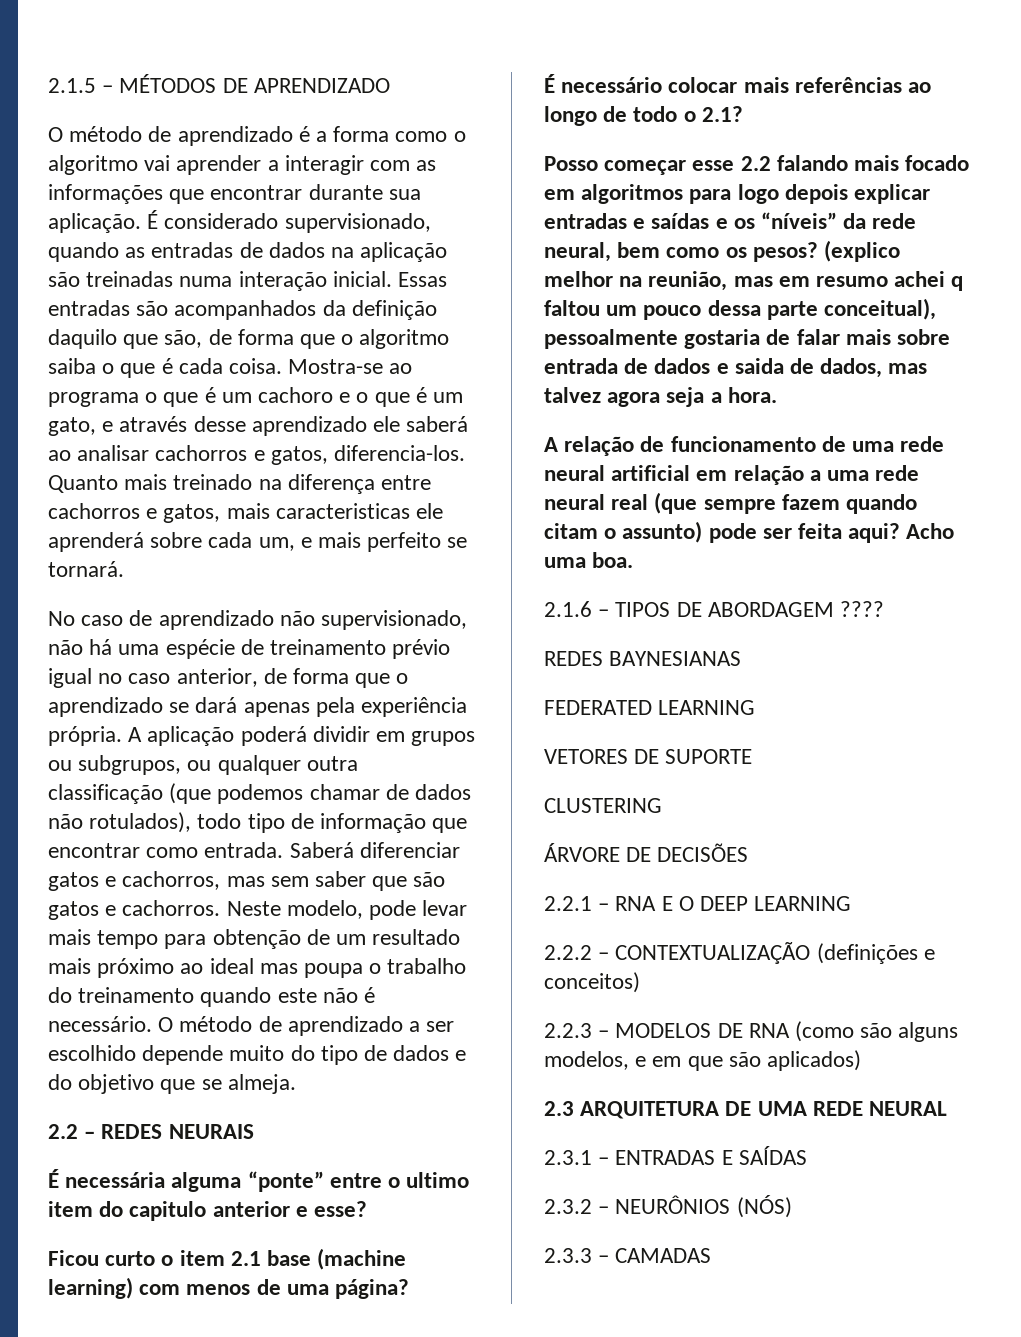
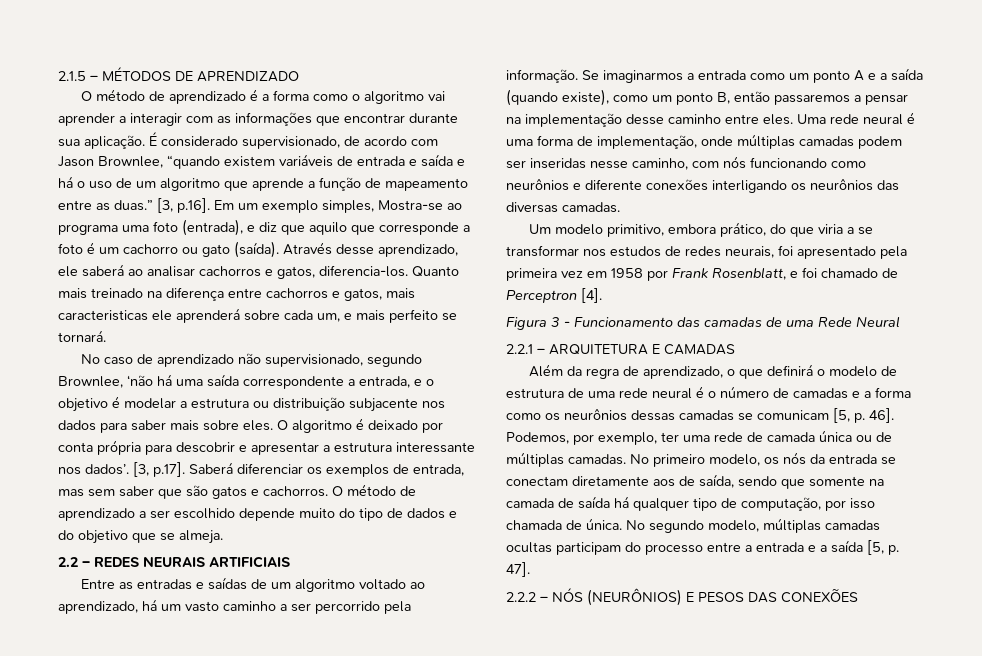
- É considerado supervisionado, quando as entradas de dados na aplicação são treinadas numa interação inicial. Essas entradas são acompanhados da definição daquilo que são, de forma que o algoritmo saiba o que é cada coisa. Mostra-se ao programa o que é um cachoro e o que é um gato, e através desse aprendizado ele saberá ao analisar cachorros e gatos, diferencia-los.
+ É considerado supervisionado, de acordo com Jason Brownlee, “quando existem variáveis de entrada e saída e há o uso de um algoritmo que aprende a função de mapeamento entre as duas.” [3, p.16]. Em um exemplo simples, Mostra-se ao programa uma foto (entrada), e diz que aquilo que corresponde a foto é um cachorro ou gato (saída). Através desse aprendizado, ele saberá ao analisar cachorros e gatos, diferencia-los.
- No caso de aprendizado não supervisionado, não há uma espécie de treinamento prévio igual no caso anterior, de forma que o aprendizado se dará apenas pela experiência própria. A aplicação poderá dividir em grupos ou subgrupos, ou qualquer outra classificação (que podemos chamar de dados não rotulados), todo tipo de informação que encontrar como entrada. Saberá diferenciar gatos e cachorros, mas sem saber que são gatos e cachorros.
+ No caso de aprendizado não supervisionado, segundo Brownlee, ‘não há uma saída correspondente a entrada, e o objetivo é modelar a estrutura ou distribuição subjacente nos dados para saber mais sobre eles. O algoritmo é deixado por conta própria para descobrir e apresentar a estrutura interessante nos dados’. [3, p.17]. Saberá diferenciar os exemplos de entrada, mas sem saber que são gatos e cachorros.
- Neste modelo, pode levar mais tempo para obtenção de um resultado mais próximo ao ideal mas poupa o trabalho do treinamento quando este não é necessário.
- 2.2 – REDES NEURAIS
- É necessária alguma “ponte” entre o ultimo item do capitulo anterior e esse?
- Ficou curto o item 2.1 base (machine learning) com menos de uma página?
- É necessário colocar mais referências ao longo de todo o 2.1?
- Posso começar esse 2.2 falando mais focado em algoritmos para logo depois explicar entradas e saídas e os “níveis” da rede neural, bem como os pesos? (explico melhor na reunião, mas em resumo achei q faltou um pouco dessa parte conceitual), pessoalmente gostaria de falar mais sobre entrada de dados e saida de dados, mas talvez agora seja a hora.
- A relação de funcionamento de uma rede neural artificial em relação a uma rede neural real (que sempre fazem quando citam o assunto) pode ser feita aqui? Acho uma boa.
- 2.1.6 – TIPOS DE ABORDAGEM ????
- REDES BAYNESIANAS
- FEDERATED LEARNING
- VETORES DE SUPORTE
- CLUSTERING
- ÁRVORE DE DECISÕES
- 2.2.1 – RNA E O DEEP LEARNING
- 2.2.2 – CONTEXTUALIZAÇÃO (definições e conceitos)
- 2.2.3 – MODELOS DE RNA (como são alguns modelos, e em que são aplicados)
- 2.3 ARQUITETURA DE UMA REDE NEURAL
- 2.3.1 – ENTRADAS E SAÍDAS
- 2.3.2 – NEURÔNIOS (NÓS)
- 2.3.3 – CAMADAS
+ 2.2 – REDES NEURAIS ARTIFICIAIS
+ Entre as entradas e saídas de um algoritmo voltado ao aprendizado, há um vasto caminho a ser percorrido pela informação. Se imaginarmos a entrada como um ponto A e a saída (quando existe), como um ponto B, então passaremos a pensar na implementação desse caminho entre eles. Uma rede neural é uma forma de implementação, onde múltiplas camadas podem ser inseridas nesse caminho, com nós funcionando como neurônios e diferente conexões interligando os neurônios das diversas camadas.
+ Um modelo primitivo, embora prático, do que viria a se transformar nos estudos de redes neurais, foi apresentado pela primeira vez em 1958 por Frank Rosenblatt, e foi chamado de Perceptron [4].
+ Figura 3 - Funcionamento das camadas de uma Rede Neural
+ 2.2.1 – ARQUITETURA E CAMADAS
+ Além da regra de aprendizado, o que definirá o modelo de estrutura de uma rede neural é o número de camadas e a forma como os neurônios dessas camadas se comunicam [5, p. 46]. Podemos, por exemplo, ter uma rede de camada única ou de múltiplas camadas. No primeiro modelo, os nós da entrada se conectam diretamente aos de saída, sendo que somente na camada de saída há qualquer tipo de computação, por isso chamada de única. No segundo modelo, múltiplas camadas ocultas participam do processo entre a entrada e a saída [5, p. 47].
+ 2.2.2 – NÓS (NEURÔNIOS) E PESOS DAS CONEXÕES

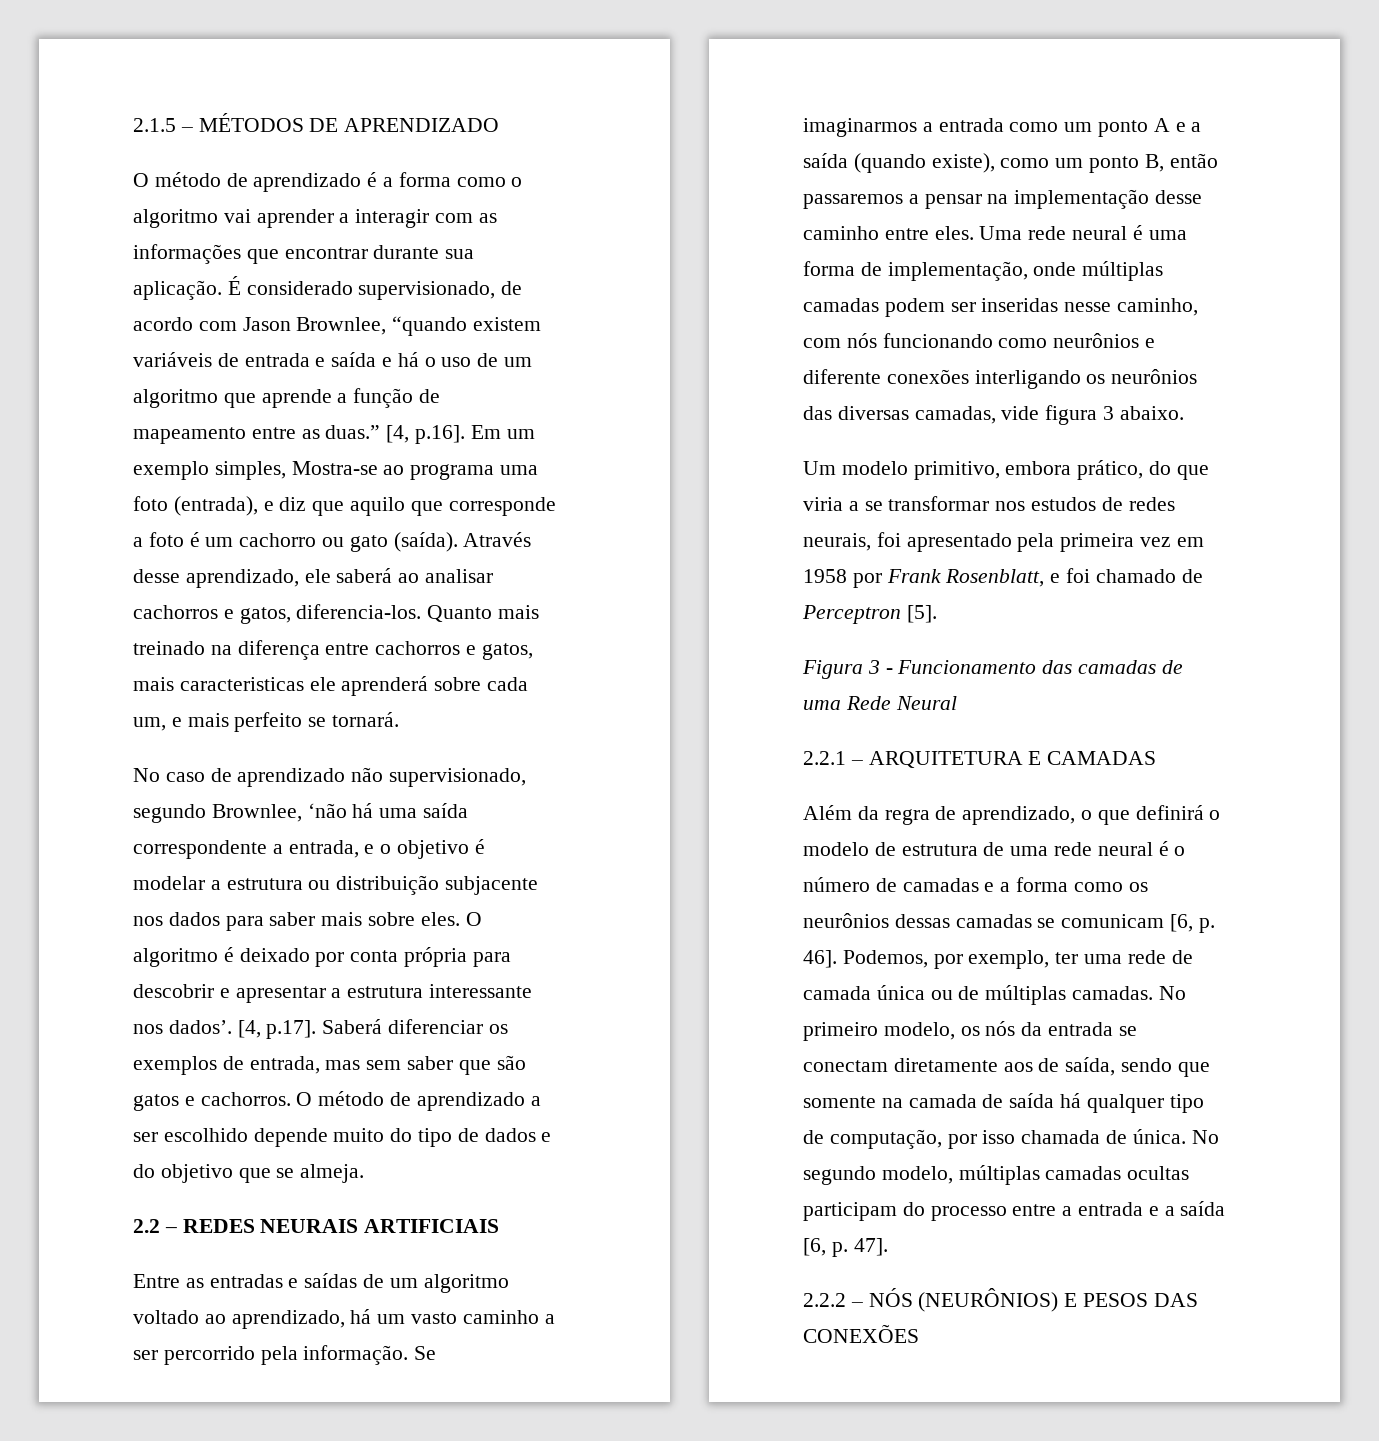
- [3, p.16]. Em um exemplo simples, Mostra-se ao programa uma foto (entrada), e diz que aquilo que corresponde a foto é um cachorro ou gato (saída).
+ [4, p.16]. Em um exemplo simples, Mostra-se ao programa uma foto (entrada), e diz que aquilo que corresponde a foto é um cachorro ou gato (saída).
- [3, p.17]. Saberá diferenciar os exemplos de entrada, mas sem saber que são gatos e cachorros.
+ [4, p.17]. Saberá diferenciar os exemplos de entrada, mas sem saber que são gatos e cachorros.
- Uma rede neural é uma forma de implementação, onde múltiplas camadas podem ser inseridas nesse caminho, com nós funcionando como neurônios e diferente conexões interligando os neurônios das diversas camadas.
+ Uma rede neural é uma forma de implementação, onde múltiplas camadas podem ser inseridas nesse caminho, com nós funcionando como neurônios e diferente conexões interligando os neurônios das diversas camadas, vide figura 3 abaixo.
- Um modelo primitivo, embora prático, do que viria a se transformar nos estudos de redes neurais, foi apresentado pela primeira vez em 1958 por Frank Rosenblatt, e foi chamado de Perceptron [4].
+ Um modelo primitivo, embora prático, do que viria a se transformar nos estudos de redes neurais, foi apresentado pela primeira vez em 1958 por Frank Rosenblatt, e foi chamado de Perceptron [5].
- Além da regra de aprendizado, o que definirá o modelo de estrutura de uma rede neural é o número de camadas e a forma como os neurônios dessas camadas se comunicam [5, p. 46].
+ Além da regra de aprendizado, o que definirá o modelo de estrutura de uma rede neural é o número de camadas e a forma como os neurônios dessas camadas se comunicam [6, p. 46].
- No segundo modelo, múltiplas camadas ocultas participam do processo entre a entrada e a saída [5, p. 47].
+ No segundo modelo, múltiplas camadas ocultas participam do processo entre a entrada e a saída [6, p. 47].

